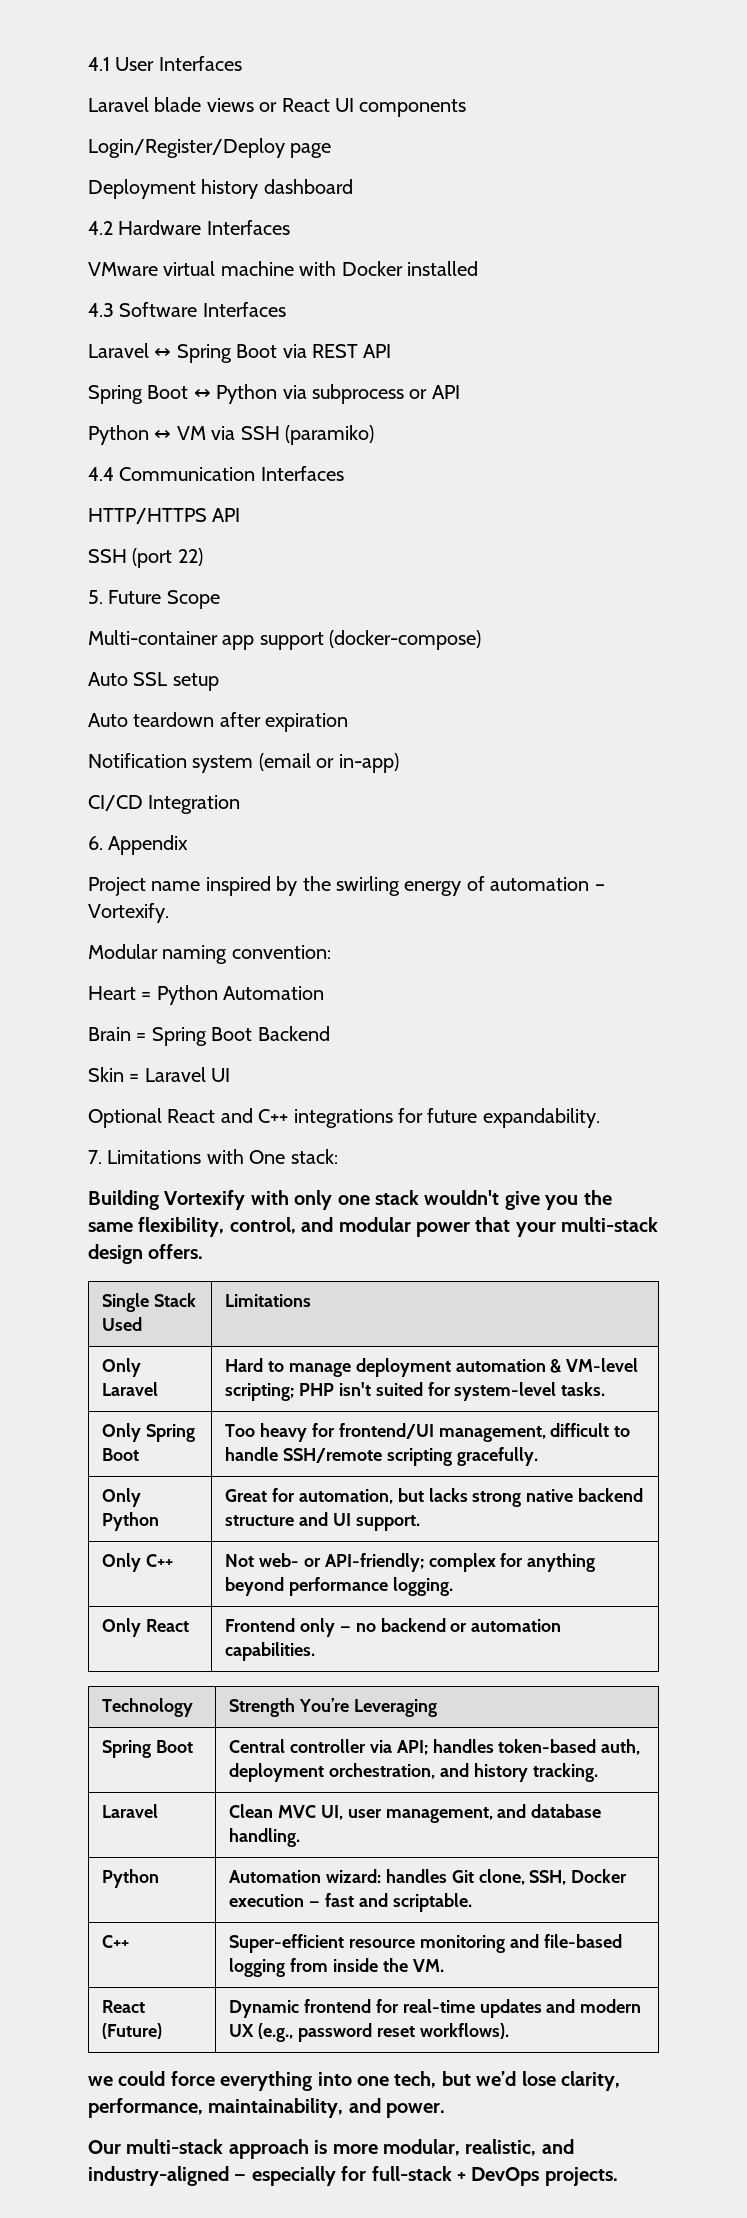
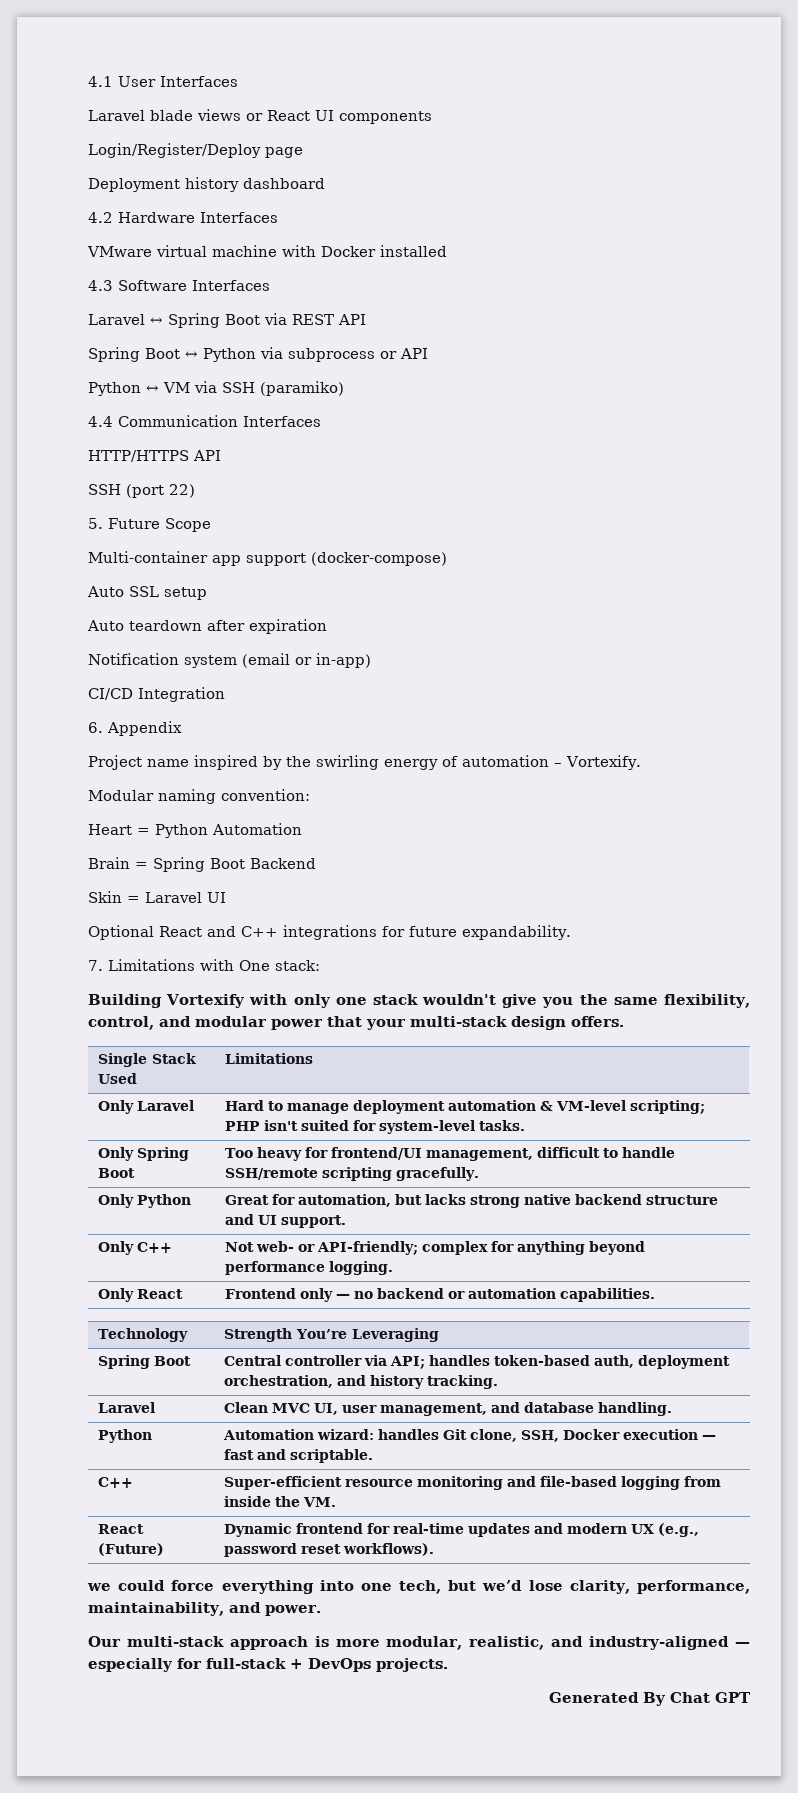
+ Generated By Chat GPT

